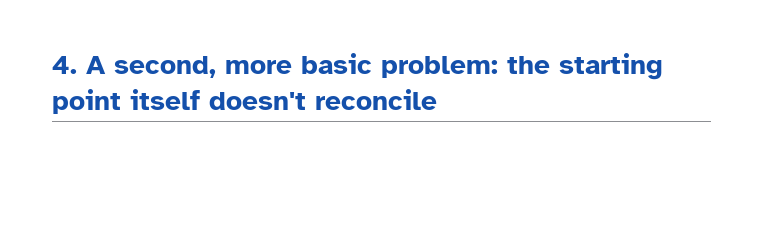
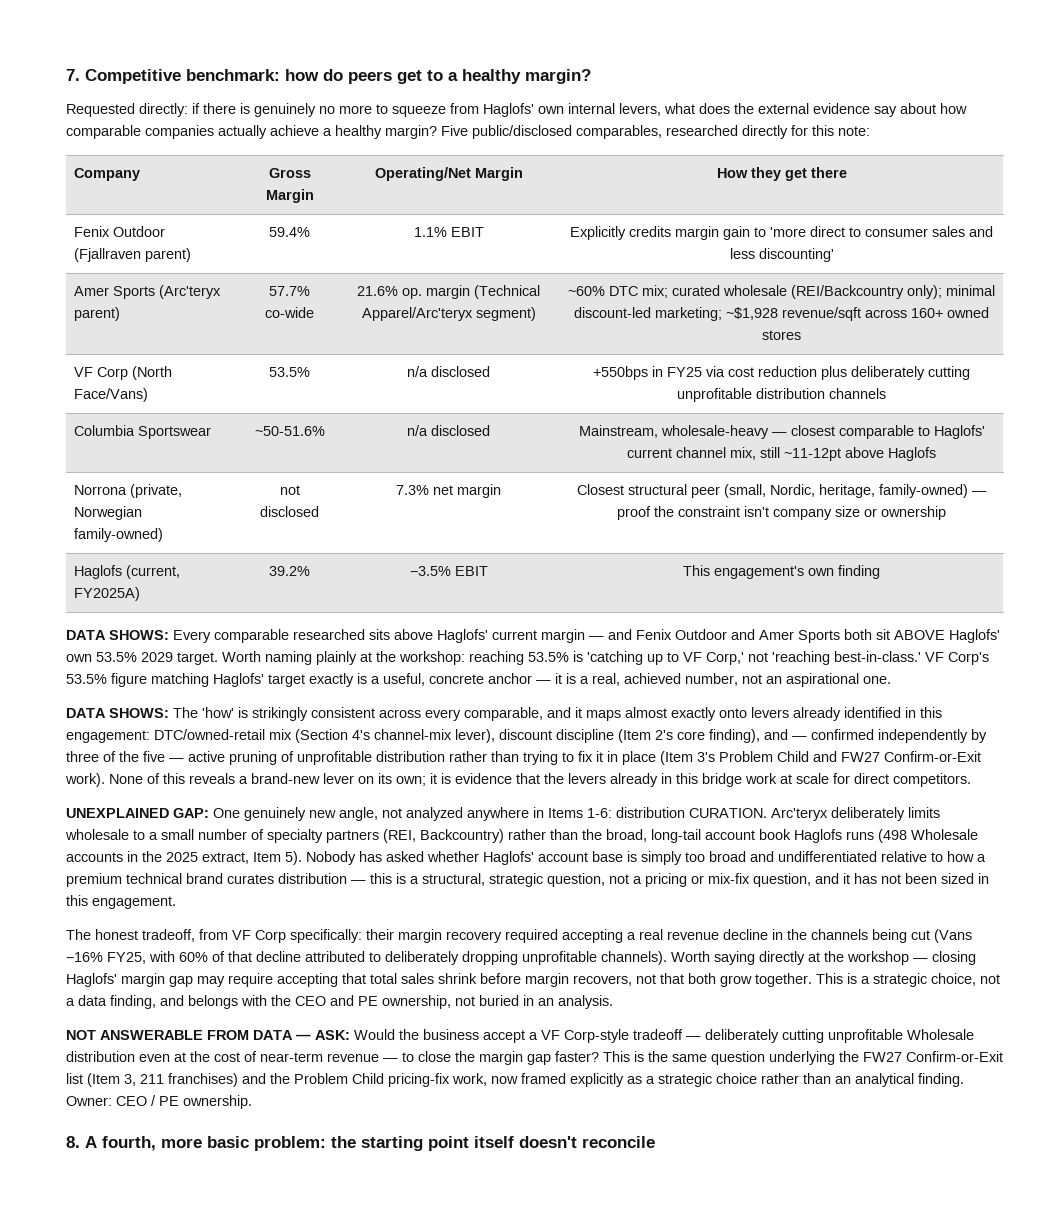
- 4. A second, more basic problem: the starting point itself doesn't reconcile
+ 7. Competitive benchmark: how do peers get to a healthy margin?
+ Requested directly: if there is genuinely no more to squeeze from Haglofs' own internal levers, what does the external evidence say about how comparable companies actually achieve a healthy margin? Five public/disclosed comparables, researched directly for this note:
+ Company | Gross Margin | Operating/Net Margin | How they get there
+ Fenix Outdoor (Fjallraven parent) | 59.4% | 1.1% EBIT | Explicitly credits margin gain to 'more direct to consumer sales and less discounting'
+ Amer Sports (Arc'teryx parent) | 57.7% co-wide | 21.6% op. margin (Technical Apparel/Arc'teryx segment) | ~60% DTC mix; curated wholesale (REI/Backcountry only); minimal discount-led marketing; ~$1,928 revenue/sqft across 160+ owned stores
+ VF Corp (North Face/Vans) | 53.5% | n/a disclosed | +550bps in FY25 via cost reduction plus deliberately cutting unprofitable distribution channels
+ Columbia Sportswear | ~50-51.6% | n/a disclosed | Mainstream, wholesale-heavy — closest comparable to Haglofs' current channel mix, still ~11-12pt above Haglofs
+ Norrona (private, Norwegian family-owned) | not disclosed | 7.3% net margin | Closest structural peer (small, Nordic, heritage, family-owned) — proof the constraint isn't company size or ownership
+ Haglofs (current, FY2025A) | 39.2% | −3.5% EBIT | This engagement's own finding
+ DATA SHOWS: Every comparable researched sits above Haglofs' current margin — and Fenix Outdoor and Amer Sports both sit ABOVE Haglofs' own 53.5% 2029 target. Worth naming plainly at the workshop: reaching 53.5% is 'catching up to VF Corp,' not 'reaching best-in-class.' VF Corp's 53.5% figure matching Haglofs' target exactly is a useful, concrete anchor — it is a real, achieved number, not an aspirational one.
+ DATA SHOWS: The 'how' is strikingly consistent across every comparable, and it maps almost exactly onto levers already identified in this engagement: DTC/owned-retail mix (Section 4's channel-mix lever), discount discipline (Item 2's core finding), and — confirmed independently by three of the five — active pruning of unprofitable distribution rather than trying to fix it in place (Item 3's Problem Child and FW27 Confirm-or-Exit work). None of this reveals a brand-new lever on its own; it is evidence that the levers already in this bridge work at scale for direct competitors.
+ UNEXPLAINED GAP: One genuinely new angle, not analyzed anywhere in Items 1-6: distribution CURATION. Arc'teryx deliberately limits wholesale to a small number of specialty partners (REI, Backcountry) rather than the broad, long-tail account book Haglofs runs (498 Wholesale accounts in the 2025 extract, Item 5). Nobody has asked whether Haglofs' account base is simply too broad and undifferentiated relative to how a premium technical brand curates distribution — this is a structural, strategic question, not a pricing or mix-fix question, and it has not been sized in this engagement.
+ The honest tradeoff, from VF Corp specifically: their margin recovery required accepting a real revenue decline in the channels being cut (Vans −16% FY25, with 60% of that decline attributed to deliberately dropping unprofitable channels). Worth saying directly at the workshop — closing Haglofs' margin gap may require accepting that total sales shrink before margin recovers, not that both grow together. This is a strategic choice, not a data finding, and belongs with the CEO and PE ownership, not buried in an analysis.
+ NOT ANSWERABLE FROM DATA — ASK: Would the business accept a VF Corp-style tradeoff — deliberately cutting unprofitable Wholesale distribution even at the cost of near-term revenue — to close the margin gap faster? This is the same question underlying the FW27 Confirm-or-Exit list (Item 3, 211 franchises) and the Problem Child pricing-fix work, now framed explicitly as a strategic choice rather than an analytical finding. Owner: CEO / PE ownership.
+ 8. A fourth, more basic problem: the starting point itself doesn't reconcile

